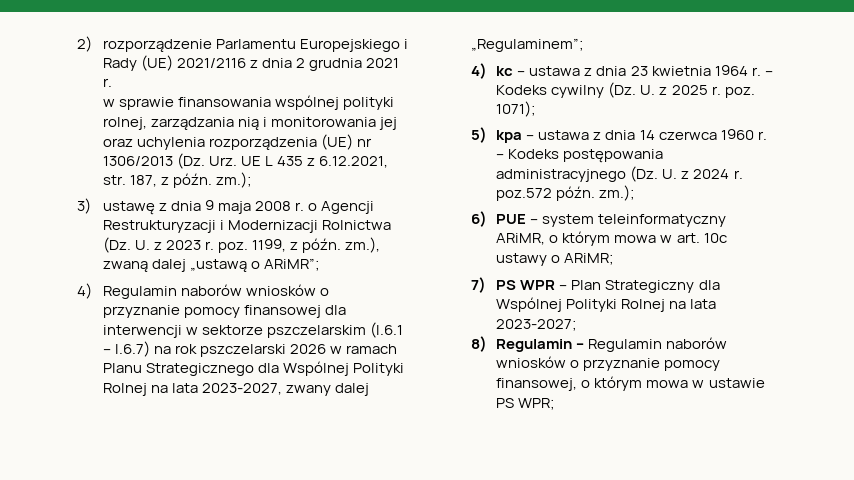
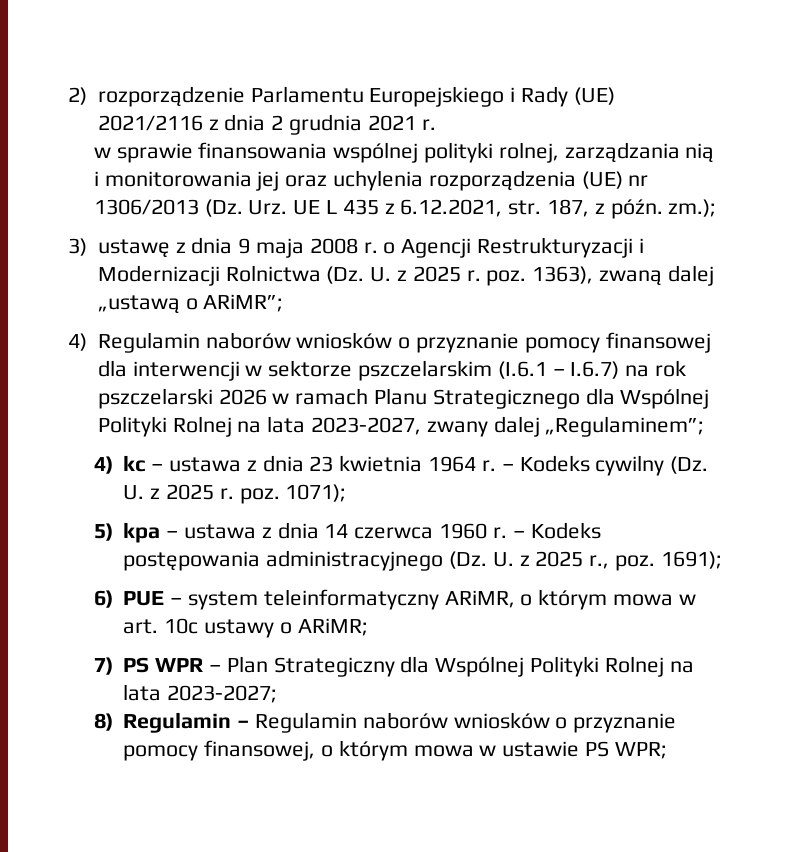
- 3) ustawę z dnia 9 maja 2008 r. o Agencji Restrukturyzacji i Modernizacji Rolnictwa (Dz. U. z 2023 r. poz. 1199, z późn. zm.), zwaną dalej „ustawą o ARiMR”;
+ 3) ustawę z dnia 9 maja 2008 r. o Agencji Restrukturyzacji i Modernizacji Rolnictwa (Dz. U. z 2025 r. poz. 1363), zwaną dalej „ustawą o ARiMR”;
- – Kodeks postępowania administracyjnego (Dz. U. z 2024 r. poz.572 późn. zm.);
+ – Kodeks postępowania administracyjnego (Dz. U. z 2025 r., poz. 1691);

